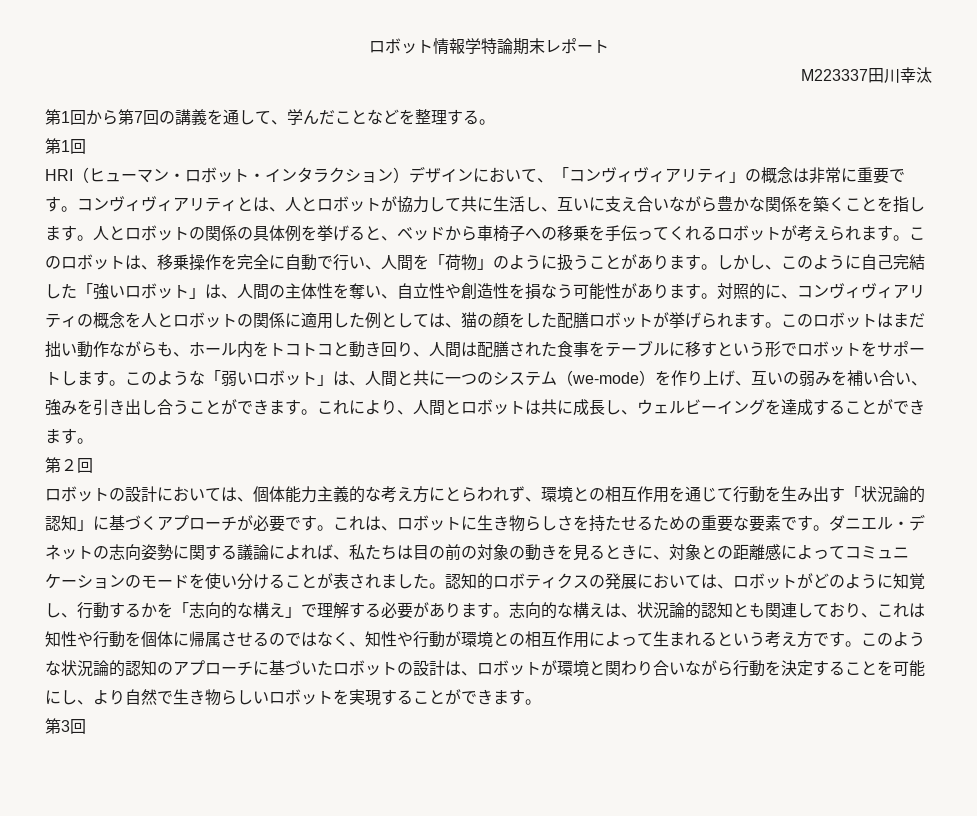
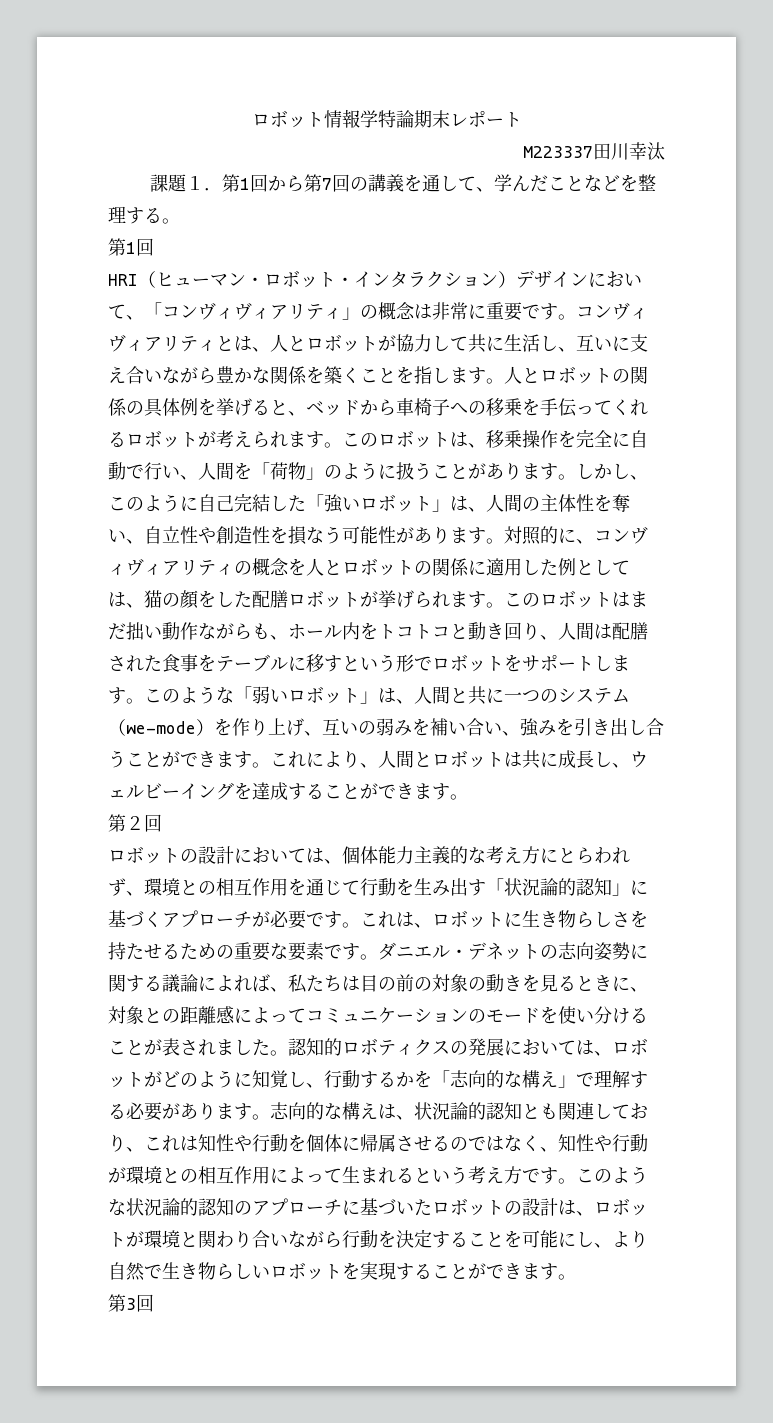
- 第1回から第7回の講義を通して、学んだことなどを整理する。
+ 課題１．第1回から第7回の講義を通して、学んだことなどを整理する。

